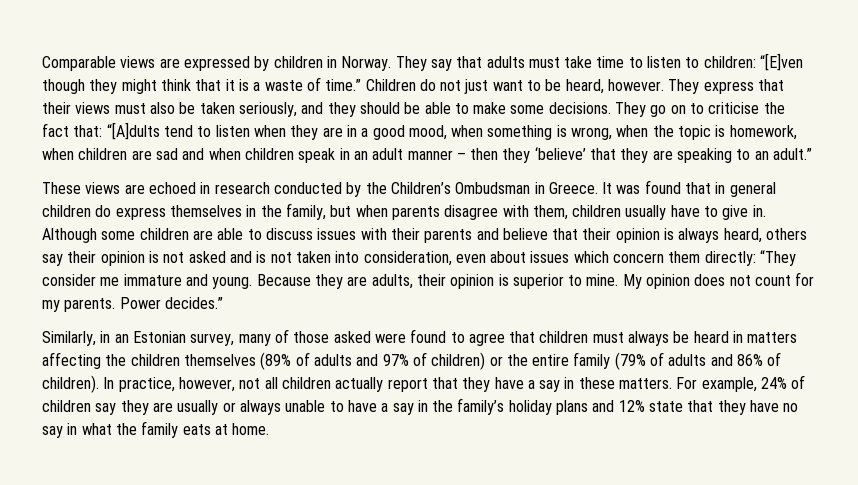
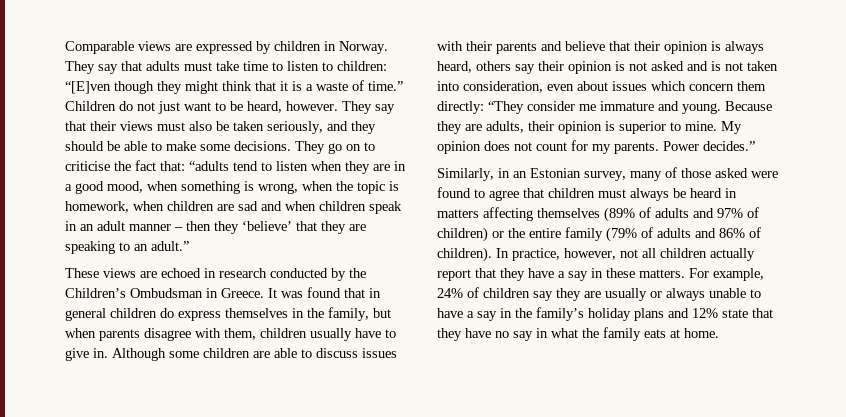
- They express that their views must also be taken seriously, and they should be able to make some decisions.
+ They say that their views must also be taken seriously, and they should be able to make some decisions.
- They go on to criticise the fact that: “[A]dults tend to listen when they are in a good mood, when something is wrong, when the topic is homework, when children are sad and when children speak in an adult manner – then they ‘believe’ that they are speaking to an adult.”
+ They go on to criticise the fact that: “adults tend to listen when they are in a good mood, when something is wrong, when the topic is homework, when children are sad and when children speak in an adult manner – then they ‘believe’ that they are speaking to an adult.”
- Similarly, in an Estonian survey, many of those asked were found to agree that children must always be heard in matters affecting the children themselves (89% of adults and 97% of children) or the entire family (79% of adults and 86% of children).
+ Similarly, in an Estonian survey, many of those asked were found to agree that children must always be heard in matters affecting themselves (89% of adults and 97% of children) or the entire family (79% of adults and 86% of children).

